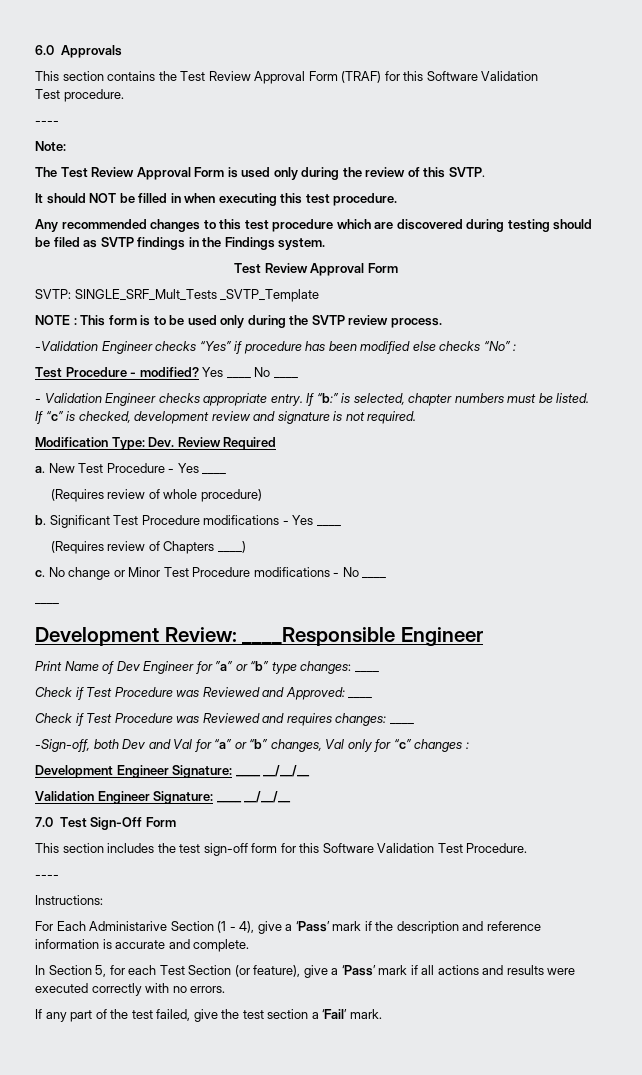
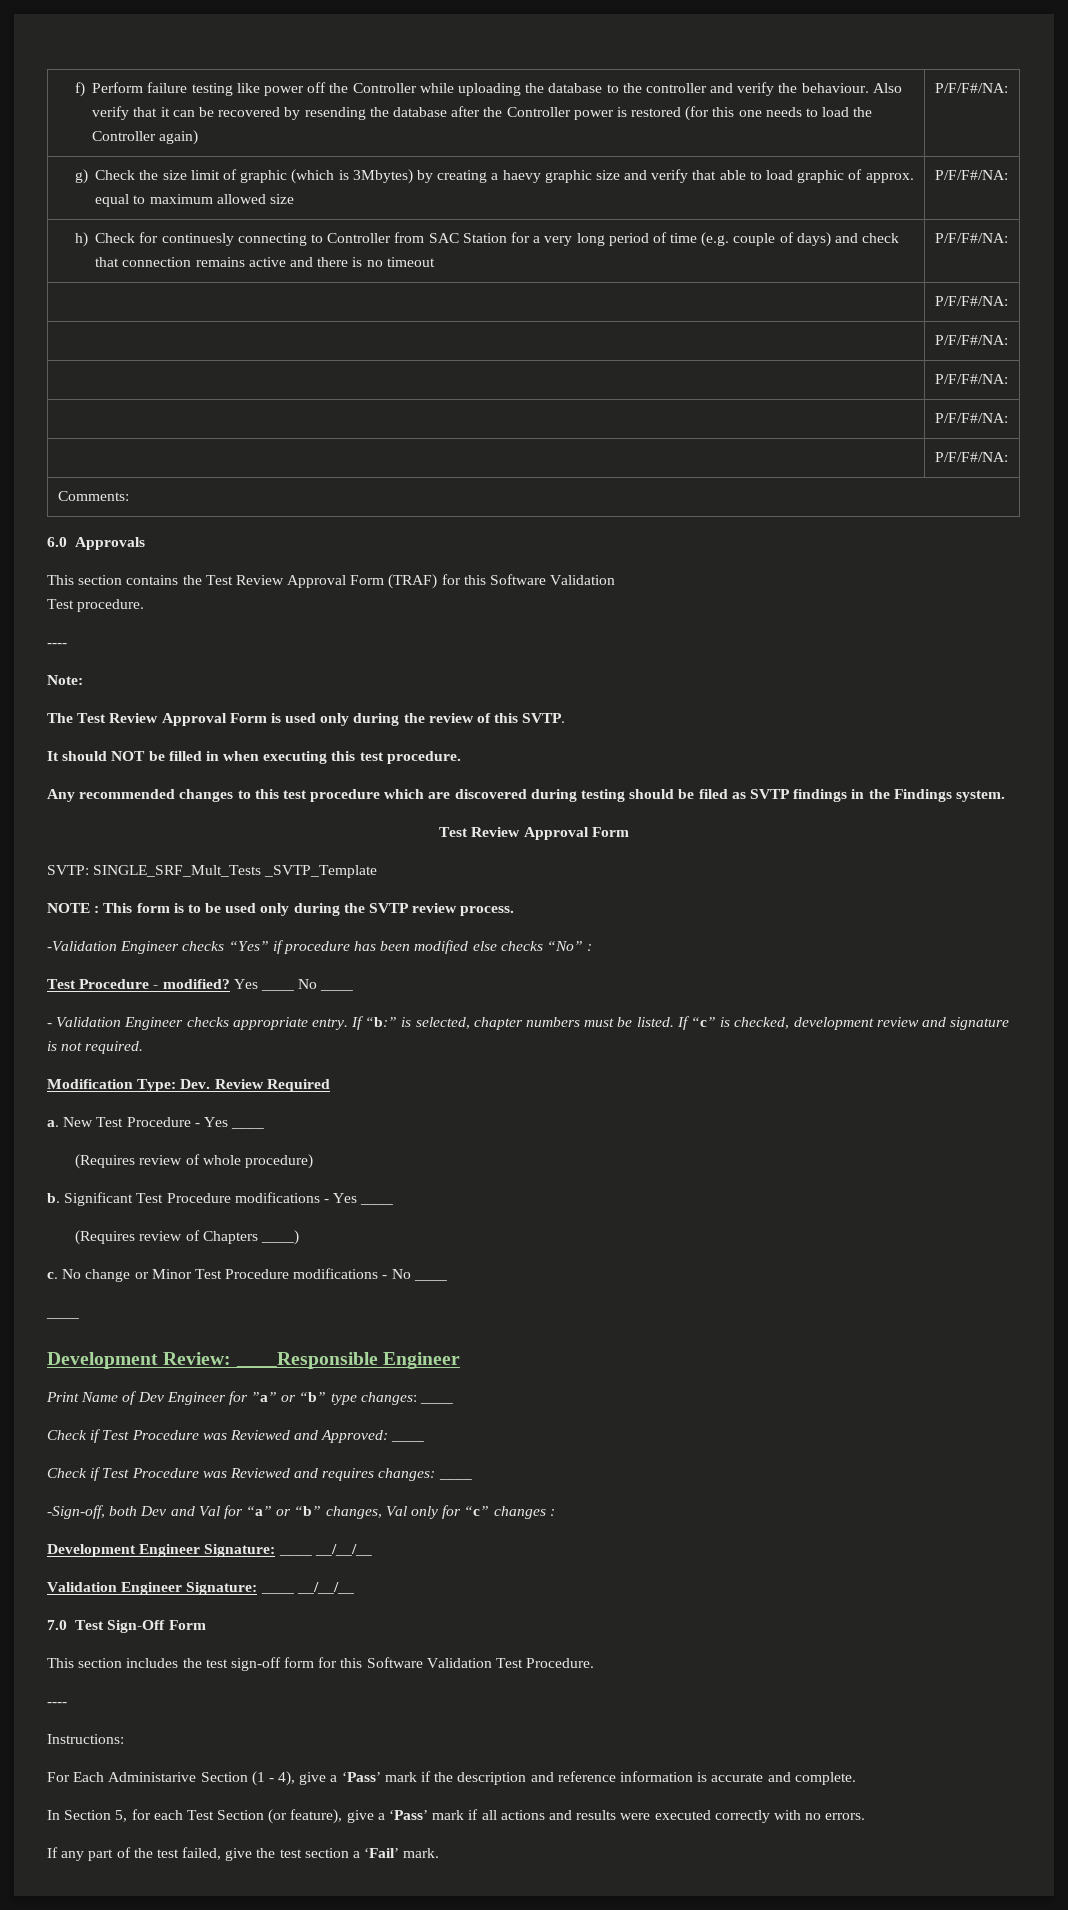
+ f) Perform failure testing like power off the Controller while uploading the database to the controller and verify the behaviour. Also verify that it can be recovered by resending the database after the Controller power is restored (for this one needs to load the Controller again) | P/F/F#/NA:
+ g) Check the size limit of graphic (which is 3Mbytes) by creating a haevy graphic size and verify that able to load graphic of approx. equal to maximum allowed size | P/F/F#/NA:
+ h) Check for continuesly connecting to Controller from SAC Station for a very long period of time (e.g. couple of days) and check that connection remains active and there is no timeout | P/F/F#/NA:
+ | P/F/F#/NA:
+ | P/F/F#/NA:
+ | P/F/F#/NA:
+ | P/F/F#/NA:
+ | P/F/F#/NA:
+ Comments:

